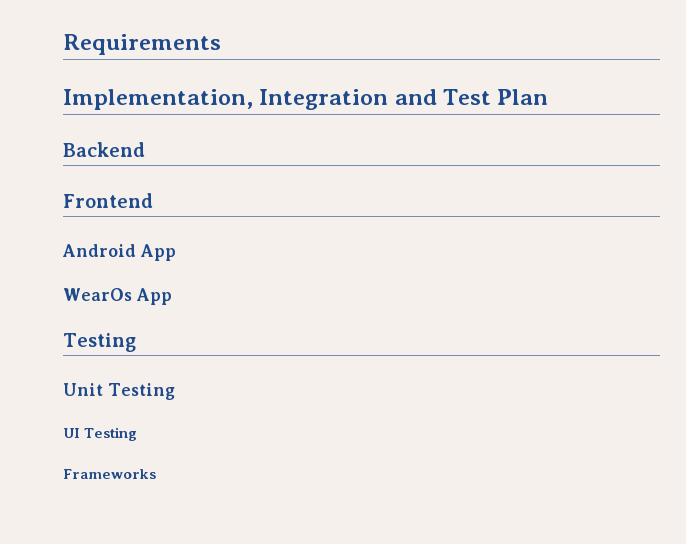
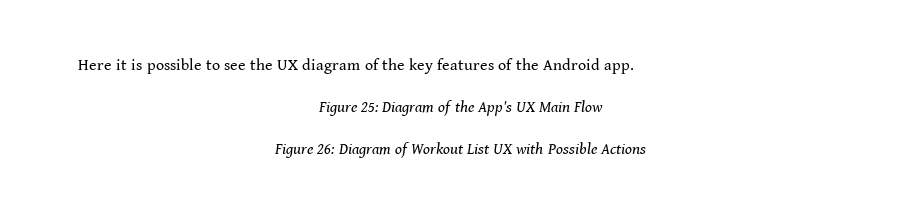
- Requirements
- Implementation, Integration and Test Plan
- Backend
- Frontend
- Android App
- WearOs App
- Testing
- Unit Testing
- UI Testing
- Frameworks
+ Here it is possible to see the UX diagram of the key features of the Android app.
+ Figure 25: Diagram of the App's UX Main Flow
+ Figure 26: Diagram of Workout List UX with Possible Actions

